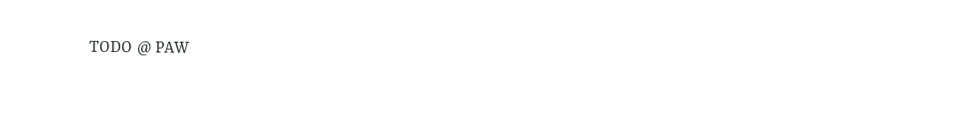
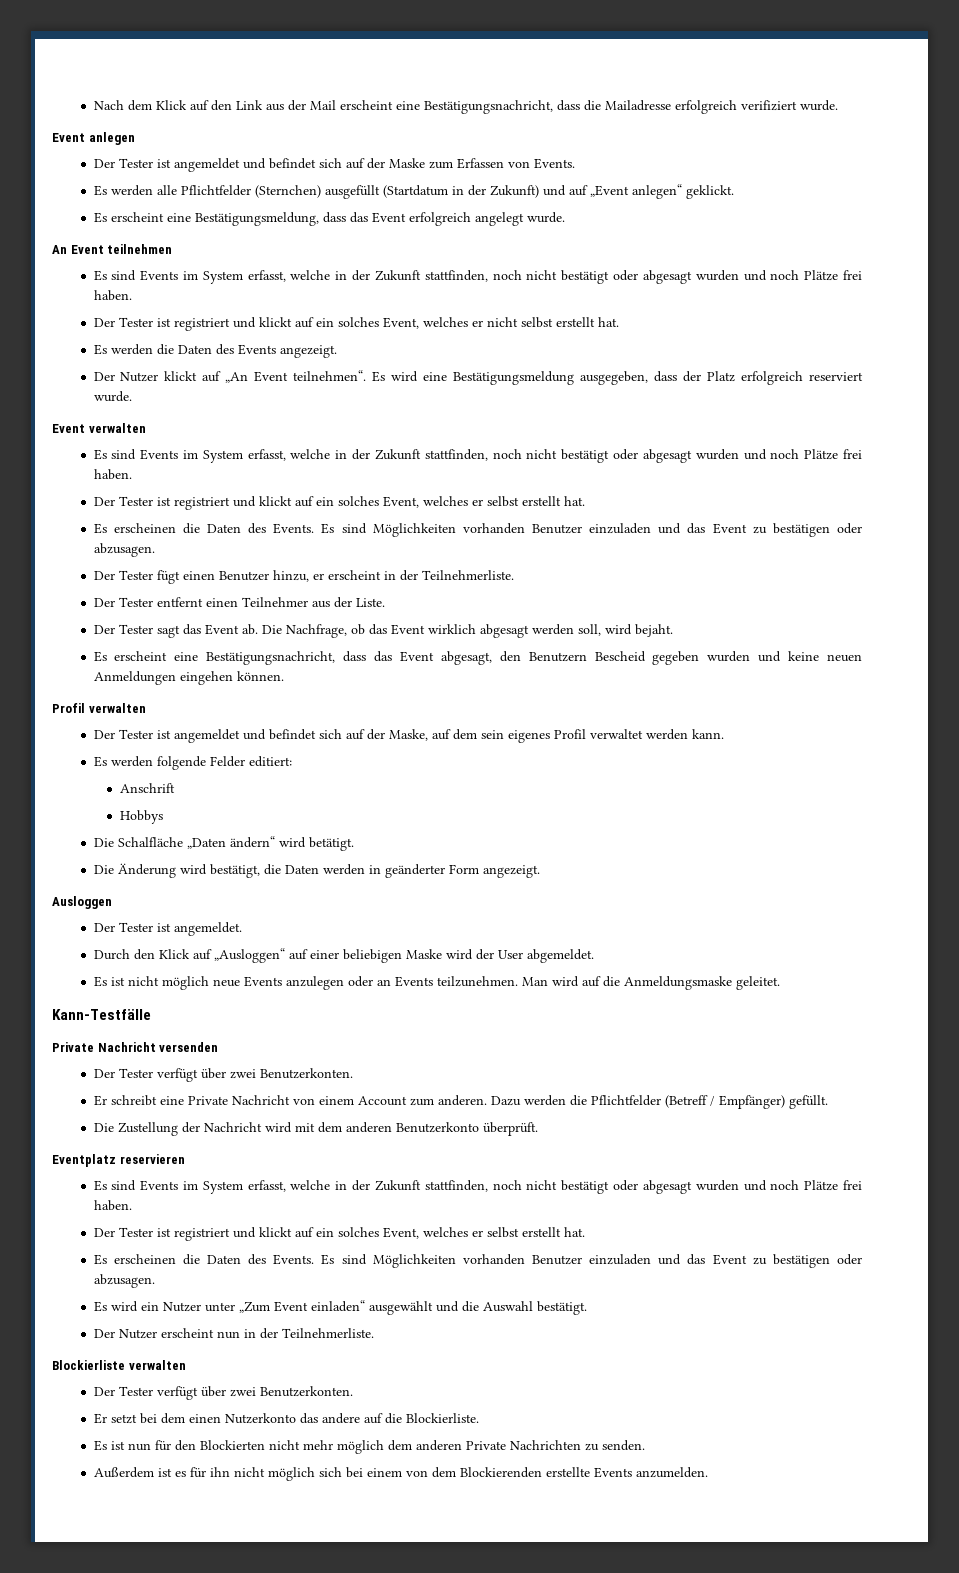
- TODO @ PAW
+ Nach dem Klick auf den Link aus der Mail erscheint eine Bestätigungsnachricht, dass die Mailadresse erfolgreich verifiziert wurde.
+ Event anlegen
+ Der Tester ist angemeldet und befindet sich auf der Maske zum Erfassen von Events.
+ Es werden alle Pflichtfelder (Sternchen) ausgefüllt (Startdatum in der Zukunft) und auf „Event anlegen“ geklickt.
+ Es erscheint eine Bestätigungsmeldung, dass das Event erfolgreich angelegt wurde.
+ An Event teilnehmen
+ Es sind Events im System erfasst, welche in der Zukunft stattfinden, noch nicht bestätigt oder abgesagt wurden und noch Plätze frei haben.
+ Der Tester ist registriert und klickt auf ein solches Event, welches er nicht selbst erstellt hat.
+ Es werden die Daten des Events angezeigt.
+ Der Nutzer klickt auf „An Event teilnehmen“. Es wird eine Bestätigungsmeldung ausgegeben, dass der Platz erfolgreich reserviert wurde.
+ Event verwalten
+ Es sind Events im System erfasst, welche in der Zukunft stattfinden, noch nicht bestätigt oder abgesagt wurden und noch Plätze frei haben.
+ Der Tester ist registriert und klickt auf ein solches Event, welches er selbst erstellt hat.
+ Es erscheinen die Daten des Events. Es sind Möglichkeiten vorhanden Benutzer einzuladen und das Event zu bestätigen oder abzusagen.
+ Der Tester fügt einen Benutzer hinzu, er erscheint in der Teilnehmerliste.
+ Der Tester entfernt einen Teilnehmer aus der Liste.
+ Der Tester sagt das Event ab. Die Nachfrage, ob das Event wirklich abgesagt werden soll, wird bejaht.
+ Es erscheint eine Bestätigungsnachricht, dass das Event abgesagt, den Benutzern Bescheid gegeben wurden und keine neuen Anmeldungen eingehen können.
+ Profil verwalten
+ Der Tester ist angemeldet und befindet sich auf der Maske, auf dem sein eigenes Profil verwaltet werden kann.
+ Es werden folgende Felder editiert:
+ Anschrift
+ Hobbys
+ Die Schalfläche „Daten ändern“ wird betätigt.
+ Die Änderung wird bestätigt, die Daten werden in geänderter Form angezeigt.
+ Ausloggen
+ Der Tester ist angemeldet.
+ Durch den Klick auf „Ausloggen“ auf einer beliebigen Maske wird der User abgemeldet.
+ Es ist nicht möglich neue Events anzulegen oder an Events teilzunehmen. Man wird auf die Anmeldungsmaske geleitet.
+ Kann-Testfälle
+ Private Nachricht versenden
+ Der Tester verfügt über zwei Benutzerkonten.
+ Er schreibt eine Private Nachricht von einem Account zum anderen. Dazu werden die Pflichtfelder (Betreff / Empfänger) gefüllt.
+ Die Zustellung der Nachricht wird mit dem anderen Benutzerkonto überprüft.
+ Eventplatz reservieren
+ Es sind Events im System erfasst, welche in der Zukunft stattfinden, noch nicht bestätigt oder abgesagt wurden und noch Plätze frei haben.
+ Der Tester ist registriert und klickt auf ein solches Event, welches er selbst erstellt hat.
+ Es erscheinen die Daten des Events. Es sind Möglichkeiten vorhanden Benutzer einzuladen und das Event zu bestätigen oder abzusagen.
+ Es wird ein Nutzer unter „Zum Event einladen“ ausgewählt und die Auswahl bestätigt.
+ Der Nutzer erscheint nun in der Teilnehmerliste.
+ Blockierliste verwalten
+ Der Tester verfügt über zwei Benutzerkonten.
+ Er setzt bei dem einen Nutzerkonto das andere auf die Blockierliste.
+ Es ist nun für den Blockierten nicht mehr möglich dem anderen Private Nachrichten zu senden.
+ Außerdem ist es für ihn nicht möglich sich bei einem von dem Blockierenden erstellte Events anzumelden.

